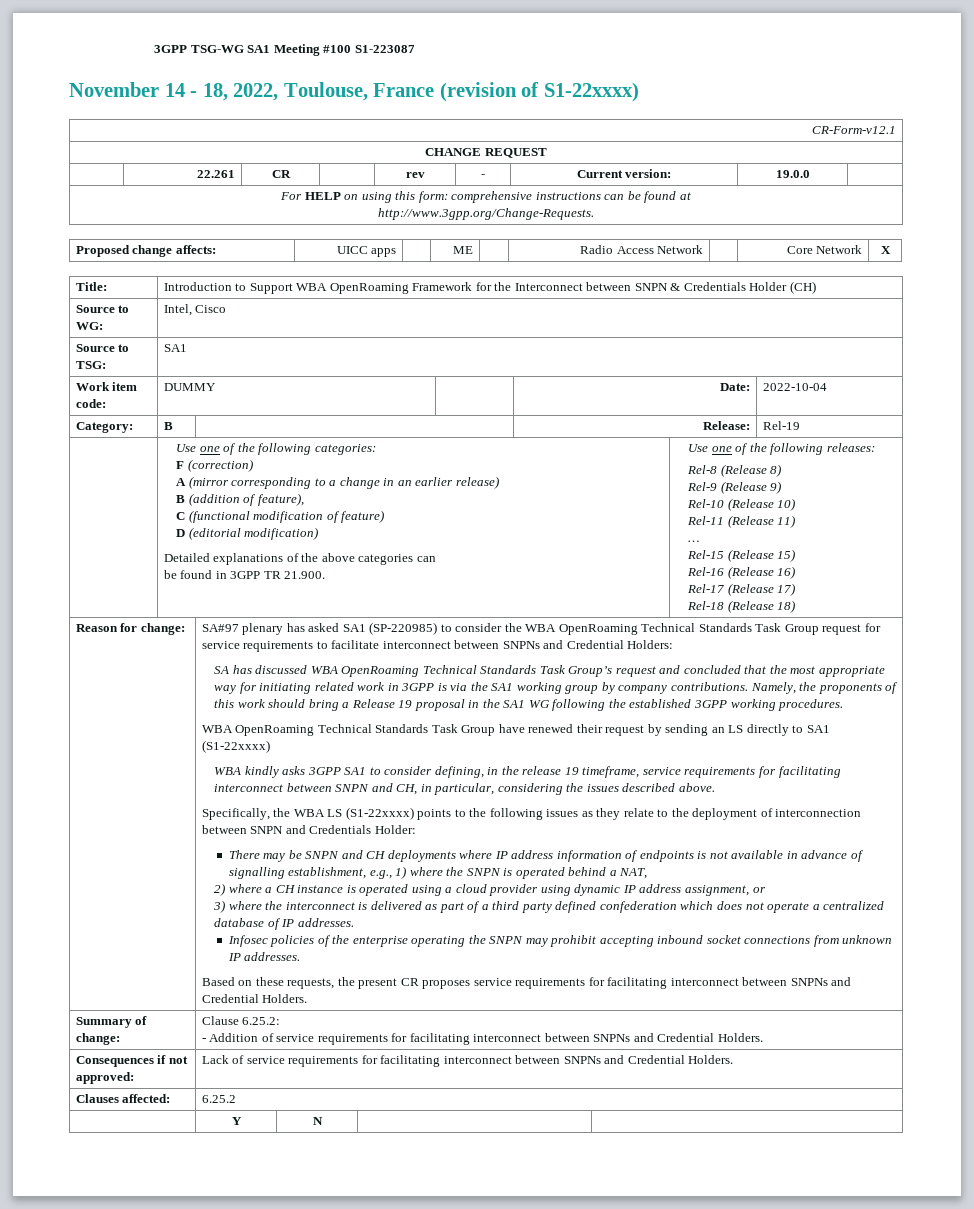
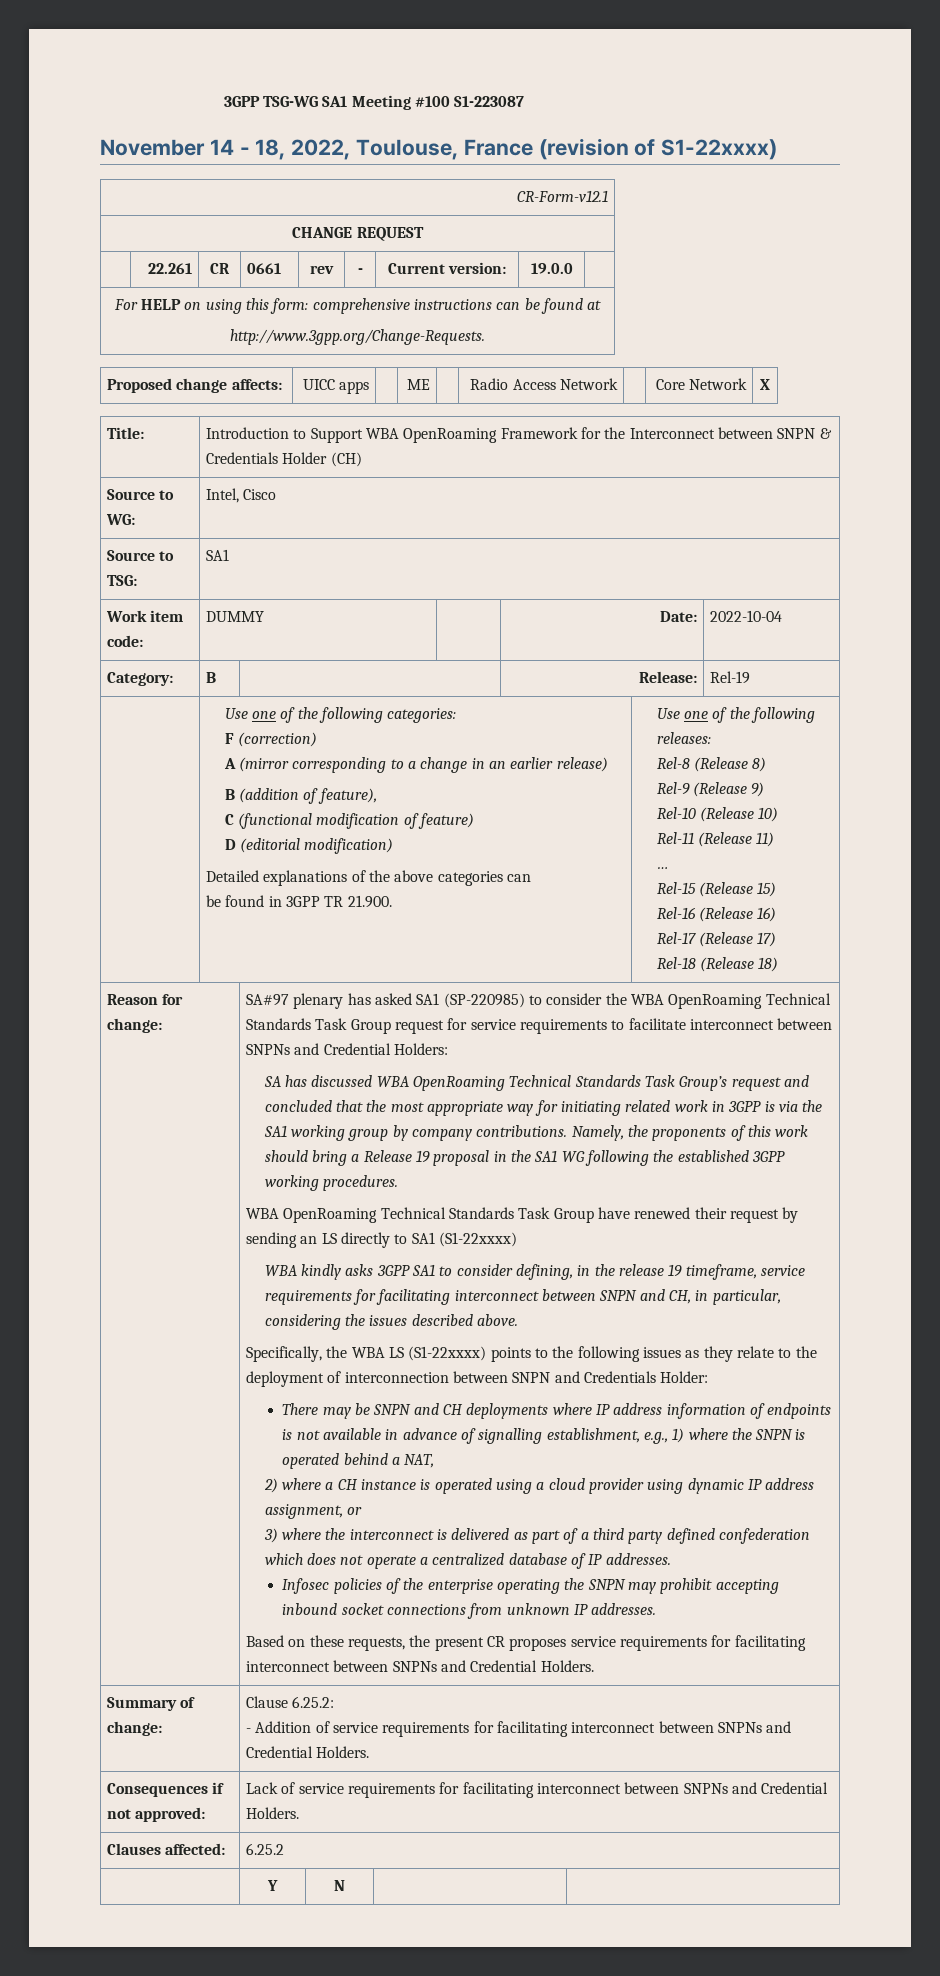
- | 22.261 | CR | | rev | - | Current version: | 19.0.0 |
+ | 22.261 | CR | 0661 | rev | - | Current version: | 19.0.0 |

